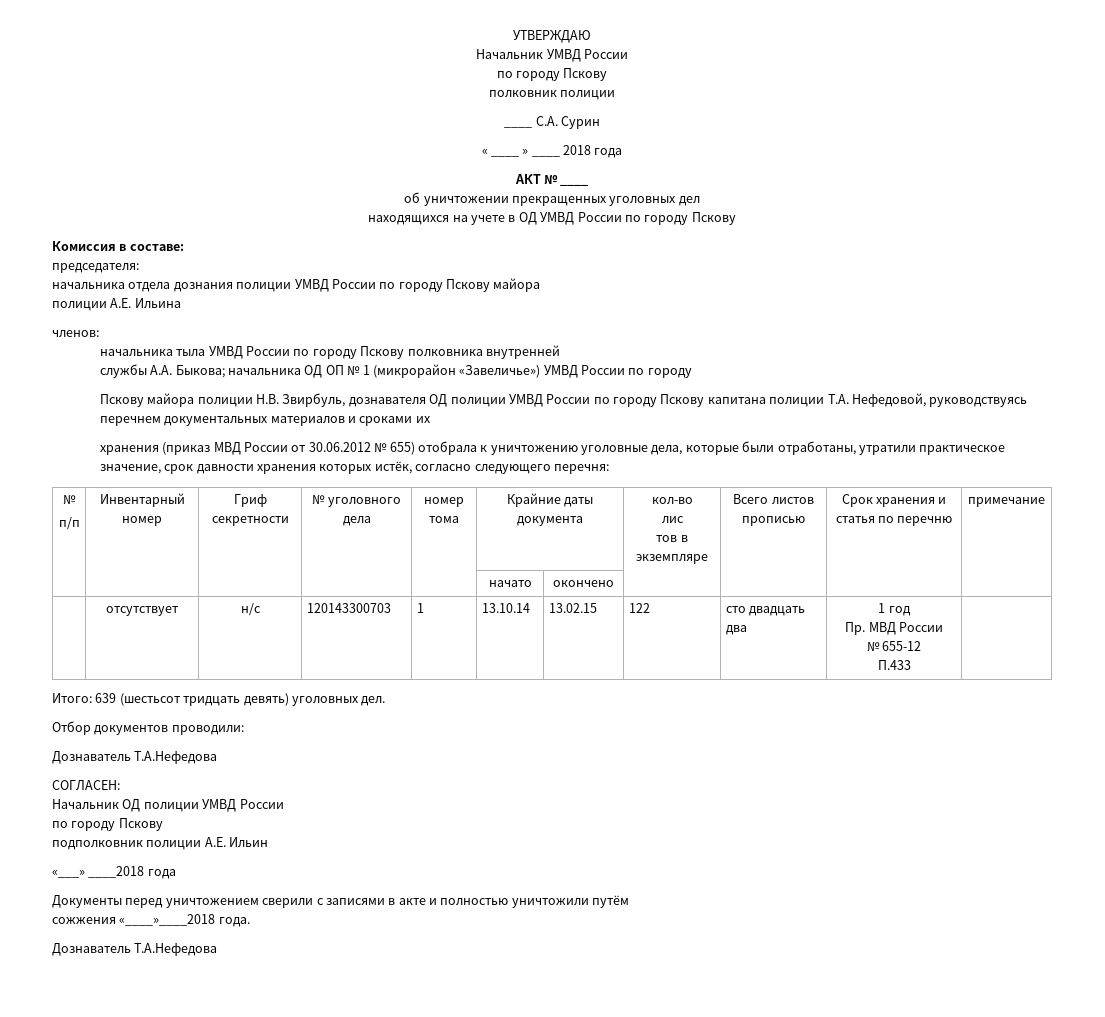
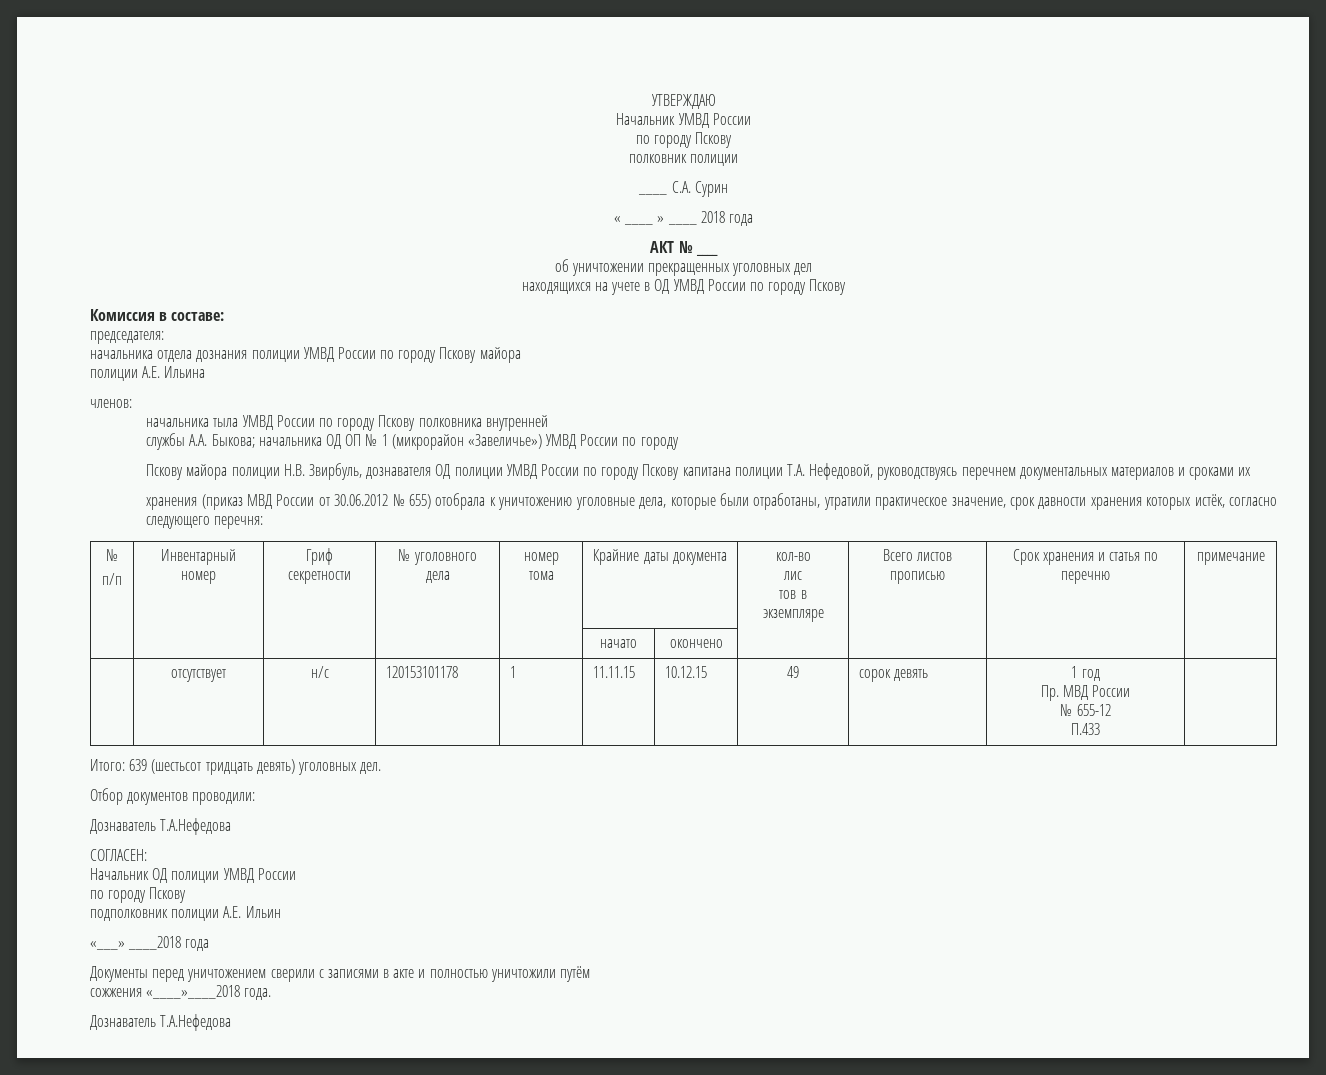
- | отсутствует | н/с | 120143300703 | 1 | 13.10.14 | 13.02.15 | 122 | сто двадцать два | 1 год
+ | отсутствует | н/с | 120153101178 | 1 | 11.11.15 | 10.12.15 | 49 | сорок девять | 1 год

